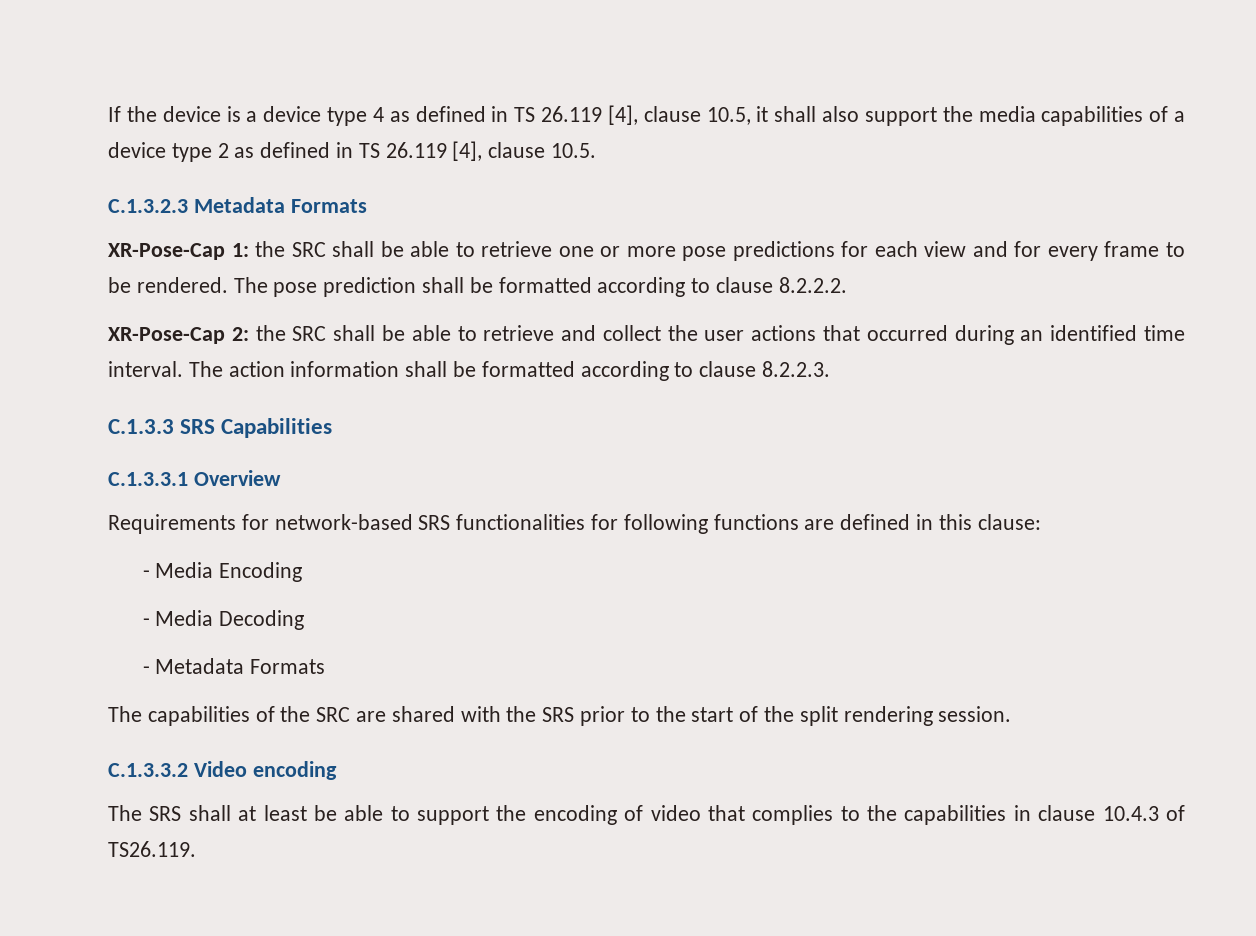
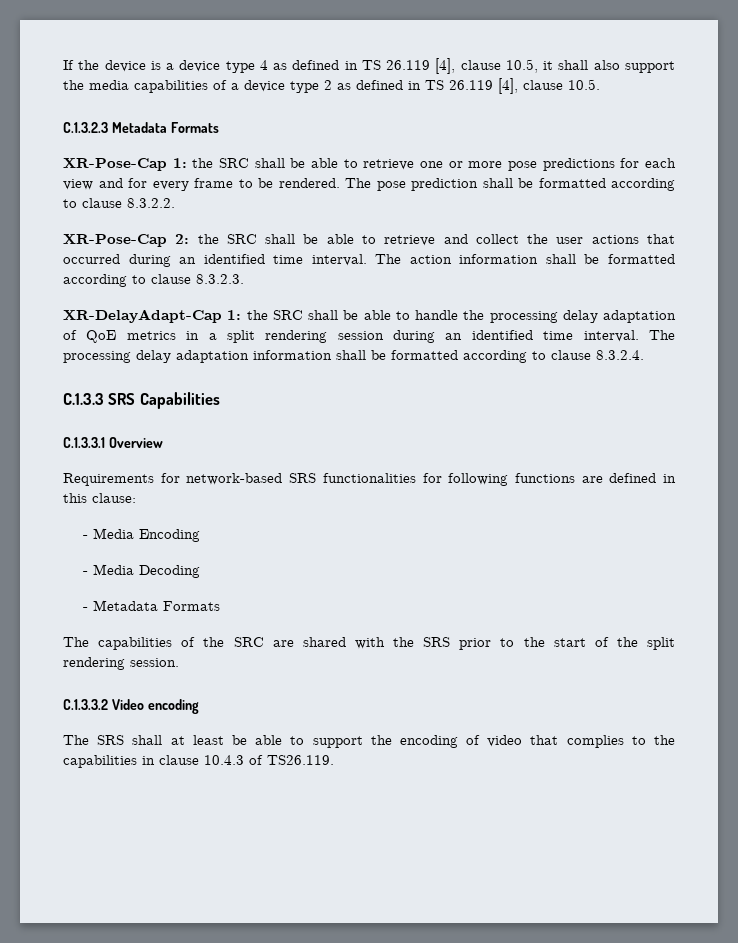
- The pose prediction shall be formatted according to clause 8.2.2.2.
+ The pose prediction shall be formatted according to clause 8.3.2.2.
- The action information shall be formatted according to clause 8.2.2.3.
+ The action information shall be formatted according to clause 8.3.2.3.
+ XR-DelayAdapt-Cap 1: the SRC shall be able to handle the processing delay adaptation of QoE metrics in a split rendering session during an identified time interval. The processing delay adaptation information shall be formatted according to clause 8.3.2.4.

